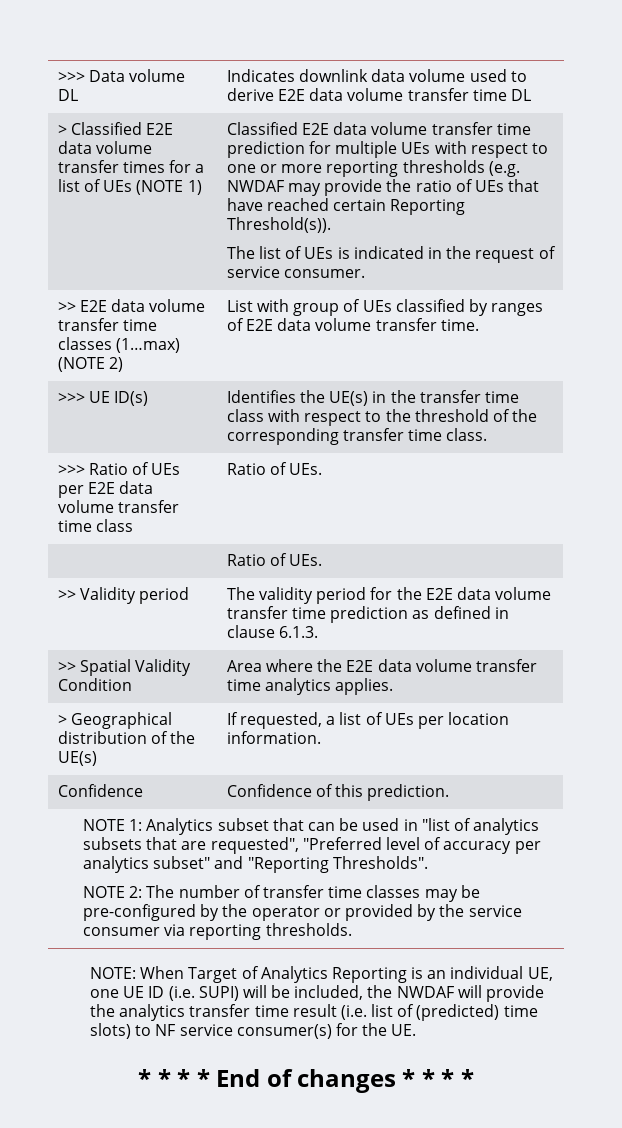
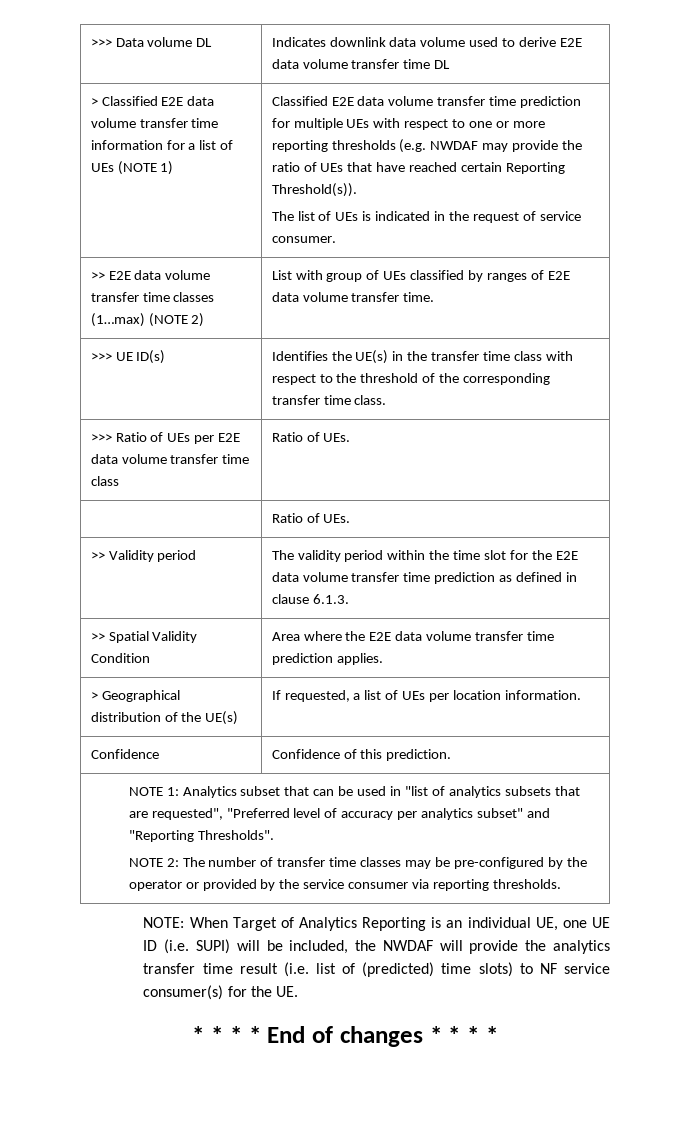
- > Classified E2E data volume transfer times for a list of UEs (NOTE 1)
+ > Classified E2E data volume transfer time information for a list of UEs (NOTE 1)
- >> Validity period | The validity period for the E2E data volume transfer time prediction as defined in clause 6.1.3.
+ >> Validity period | The validity period within the time slot for the E2E data volume transfer time prediction as defined in clause 6.1.3.
- >> Spatial Validity Condition | Area where the E2E data volume transfer time analytics applies.
+ >> Spatial Validity Condition | Area where the E2E data volume transfer time prediction applies.

